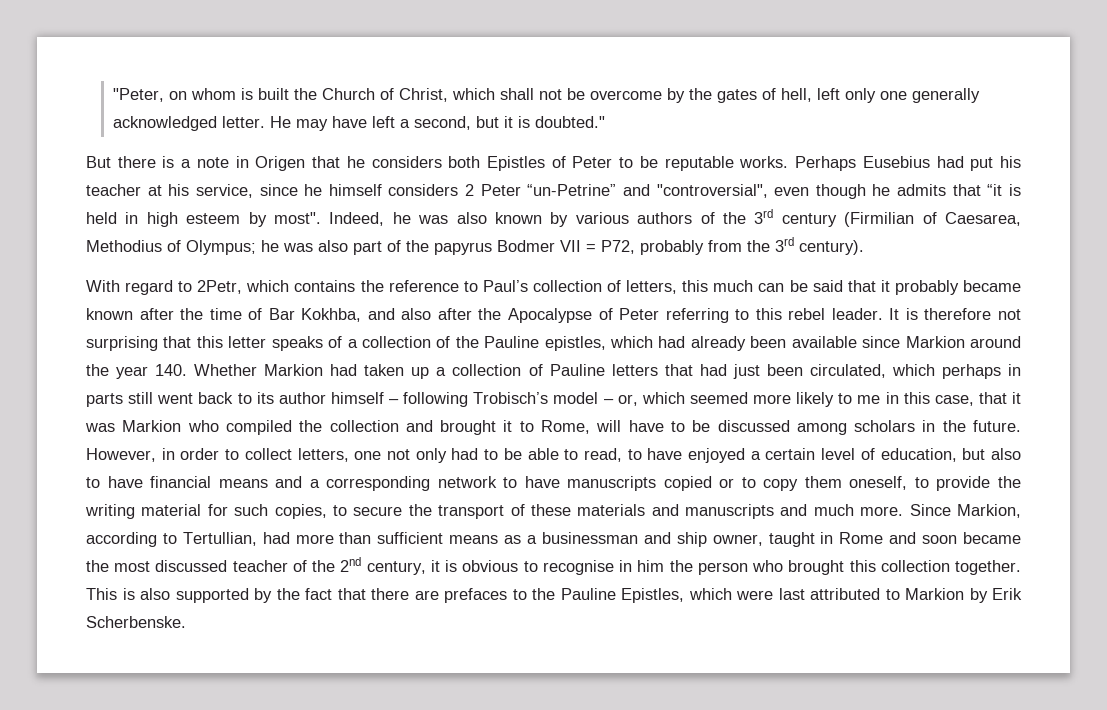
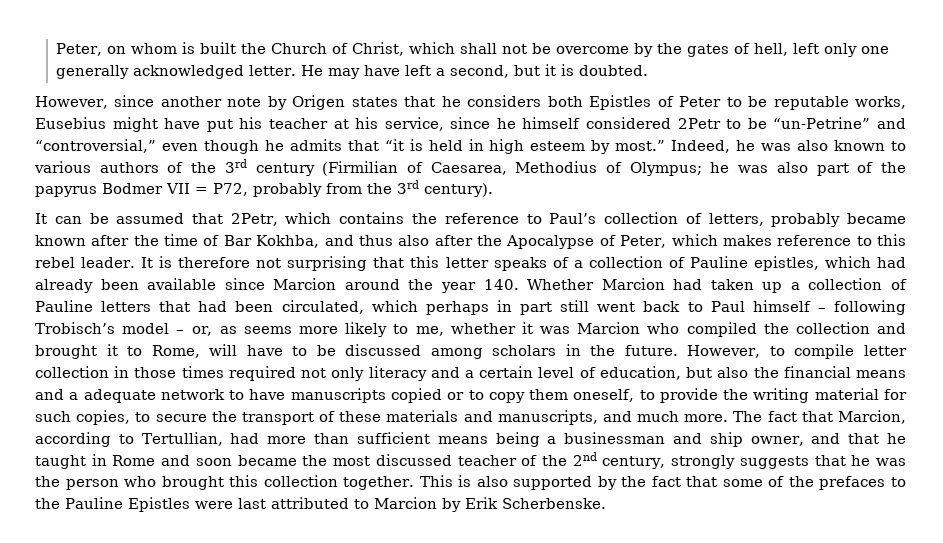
- "Peter, on whom is built the Church of Christ, which shall not be overcome by the gates of hell, left only one generally acknowledged letter.
+ Peter, on whom is built the Church of Christ, which shall not be overcome by the gates of hell, left only one generally acknowledged letter.
- He may have left a second, but it is doubted."
- But there is a note in Origen that he considers both Epistles of Peter to be reputable works. Perhaps Eusebius had put his teacher at his service, since he himself considers 2 Peter “un-Petrine” and "controversial", even though he admits that “it is held in high esteem by most".
+ He may have left a second, but it is doubted.
+ However, since another note by Origen states that he considers both Epistles of Peter to be reputable works, Eusebius might have put his teacher at his service, since he himself considered 2Petr to be “un-Petrine” and “controversial,” even though he admits that “it is held in high esteem by most.”
- Indeed, he was also known by various authors of the 3rd century (Firmilian of Caesarea, Methodius of Olympus; he was also part of the papyrus Bodmer VII = P72, probably from the 3rd century).
+ Indeed, he was also known to various authors of the 3rd century (Firmilian of Caesarea, Methodius of Olympus; he was also part of the papyrus Bodmer VII = P72, probably from the 3rd century).
- With regard to 2Petr, which contains the reference to Paul’s collection of letters, this much can be said that it probably became known after the time of Bar Kokhba, and also after the Apocalypse of Peter referring to this rebel leader.
+ It can be assumed that 2Petr, which contains the reference to Paul’s collection of letters, probably became known after the time of Bar Kokhba, and thus also after the Apocalypse of Peter, which makes reference to this rebel leader.
- It is therefore not surprising that this letter speaks of a collection of the Pauline epistles, which had already been available since Markion around the year 140. Whether Markion had taken up a collection of Pauline letters that had just been circulated, which perhaps in parts still went back to its author himself – following Trobisch’s model – or, which seemed more likely to me in this case, that it was Markion who compiled the collection and brought it to Rome, will have to be discussed among scholars in the future.
+ It is therefore not surprising that this letter speaks of a collection of Pauline epistles, which had already been available since Marcion around the year 140. Whether Marcion had taken up a collection of Pauline letters that had been circulated, which perhaps in part still went back to Paul himself – following Trobisch’s model – or, as seems more likely to me, whether it was Marcion who compiled the collection and brought it to Rome, will have to be discussed among scholars in the future.
- However, in order to collect letters, one not only had to be able to read, to have enjoyed a certain level of education, but also to have financial means and a corresponding network to have manuscripts copied or to copy them oneself, to provide the writing material for such copies, to secure the transport of these materials and manuscripts and much more.
+ However, to compile letter collection in those times required not only literacy and a certain level of education, but also the financial means and a adequate network to have manuscripts copied or to copy them oneself, to provide the writing material for such copies, to secure the transport of these materials and manuscripts, and much more.
- Since Markion, according to Tertullian, had more than sufficient means as a businessman and ship owner, taught in Rome and soon became the most discussed teacher of the 2nd century, it is obvious to recognise in him the person who brought this collection together.
+ The fact that Marcion, according to Tertullian, had more than sufficient means being a businessman and ship owner, and that he taught in Rome and soon became the most discussed teacher of the 2nd century, strongly suggests that he was the person who brought this collection together.
- This is also supported by the fact that there are prefaces to the Pauline Epistles, which were last attributed to Markion by Erik Scherbenske.
+ This is also supported by the fact that some of the prefaces to the Pauline Epistles were last attributed to Marcion by Erik Scherbenske.

